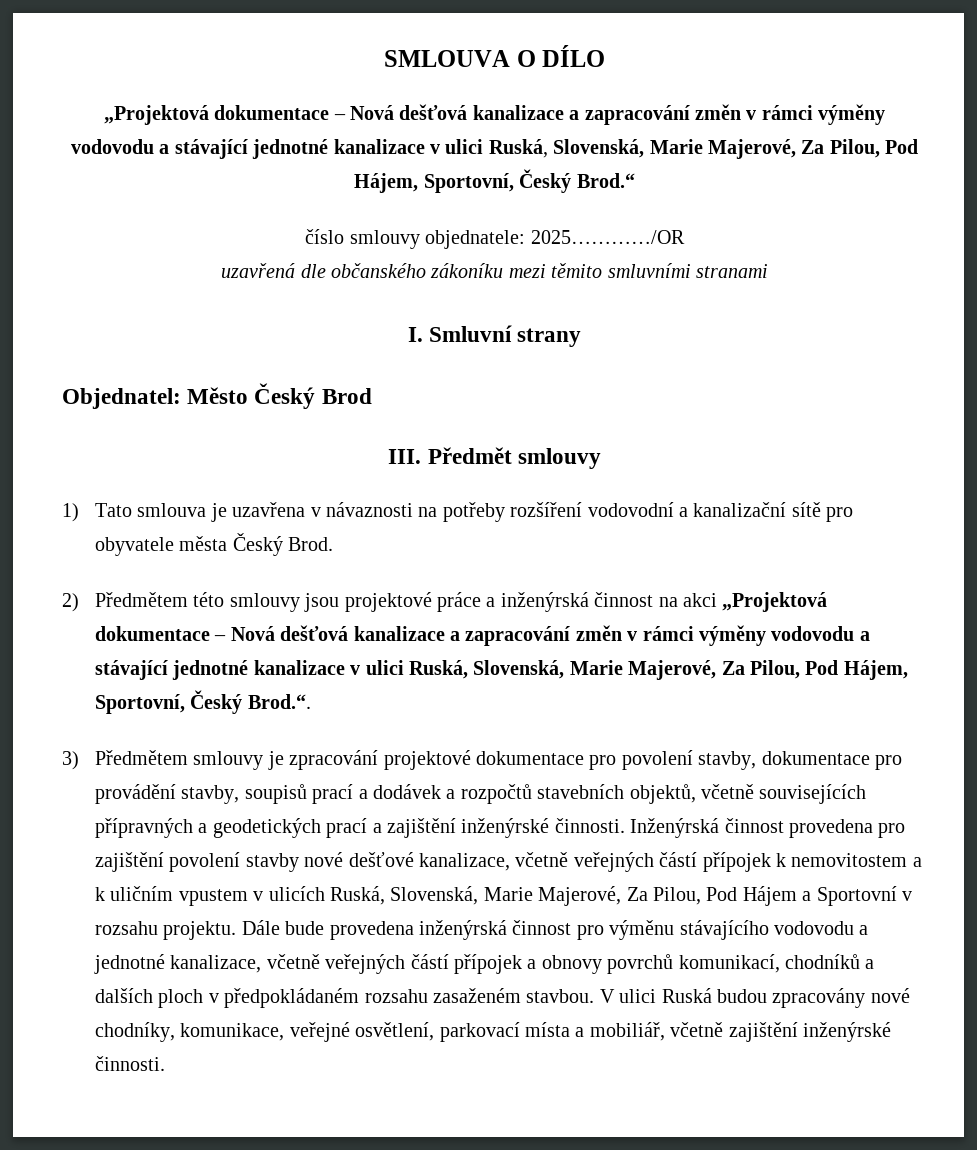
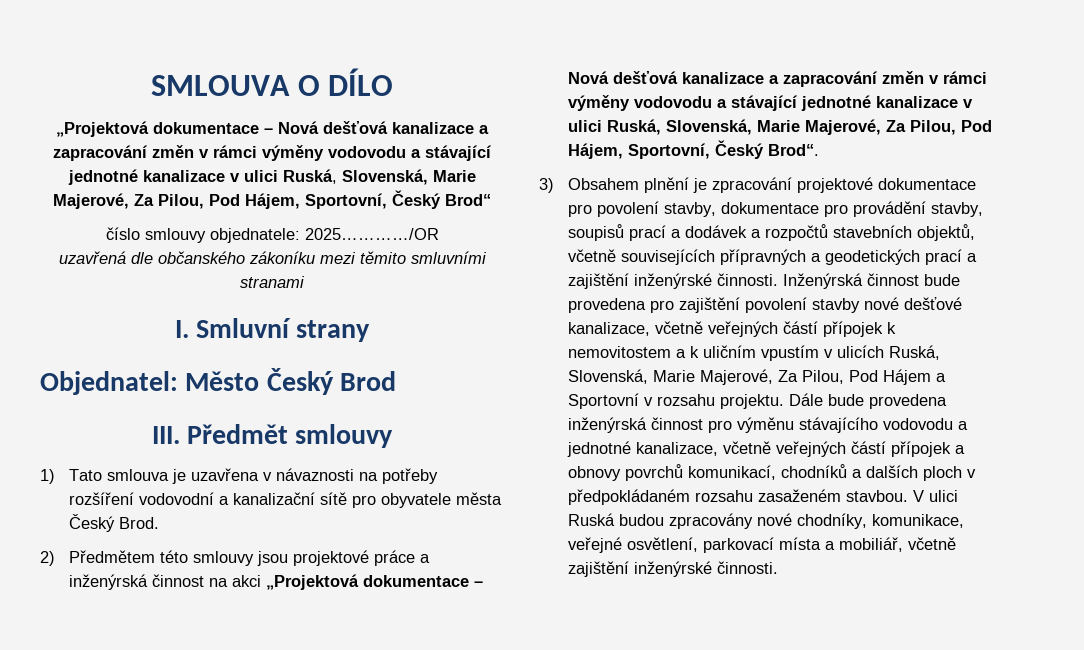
- „Projektová dokumentace – Nová dešťová kanalizace a zapracování změn v rámci výměny vodovodu a stávající jednotné kanalizace v ulici Ruská, Slovenská, Marie Majerové, Za Pilou, Pod Hájem, Sportovní, Český Brod.“
+ „Projektová dokumentace – Nová dešťová kanalizace a zapracování změn v rámci výměny vodovodu a stávající jednotné kanalizace v ulici Ruská, Slovenská, Marie Majerové, Za Pilou, Pod Hájem, Sportovní, Český Brod“
- 2) Předmětem této smlouvy jsou projektové práce a inženýrská činnost na akci „Projektová dokumentace – Nová dešťová kanalizace a zapracování změn v rámci výměny vodovodu a stávající jednotné kanalizace v ulici Ruská, Slovenská, Marie Majerové, Za Pilou, Pod Hájem, Sportovní, Český Brod.“.
+ 2) Předmětem této smlouvy jsou projektové práce a inženýrská činnost na akci „Projektová dokumentace – Nová dešťová kanalizace a zapracování změn v rámci výměny vodovodu a stávající jednotné kanalizace v ulici Ruská, Slovenská, Marie Majerové, Za Pilou, Pod Hájem, Sportovní, Český Brod“.
- 3) Předmětem smlouvy je zpracování projektové dokumentace pro povolení stavby, dokumentace pro provádění stavby, soupisů prací a dodávek a rozpočtů stavebních objektů, včetně souvisejících přípravných a geodetických prací a zajištění inženýrské činnosti.
+ 3) Obsahem plnění je zpracování projektové dokumentace pro povolení stavby, dokumentace pro provádění stavby, soupisů prací a dodávek a rozpočtů stavebních objektů, včetně souvisejících přípravných a geodetických prací a zajištění inženýrské činnosti.
- Inženýrská činnost provedena pro zajištění povolení stavby nové dešťové kanalizace, včetně veřejných částí přípojek k nemovitostem a k uličním vpustem v ulicích Ruská, Slovenská, Marie Majerové, Za Pilou, Pod Hájem a Sportovní v rozsahu projektu.
+ Inženýrská činnost bude provedena pro zajištění povolení stavby nové dešťové kanalizace, včetně veřejných částí přípojek k nemovitostem a k uličním vpustím v ulicích Ruská, Slovenská, Marie Majerové, Za Pilou, Pod Hájem a Sportovní v rozsahu projektu.

